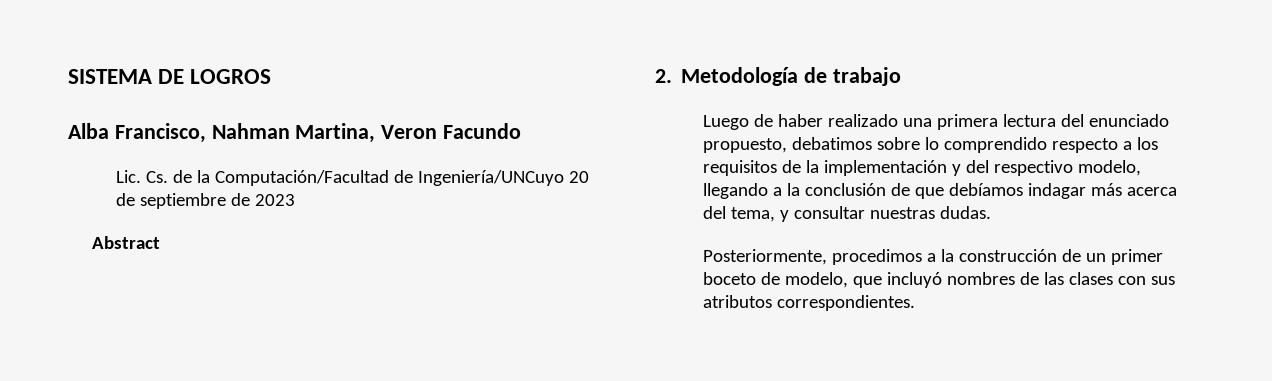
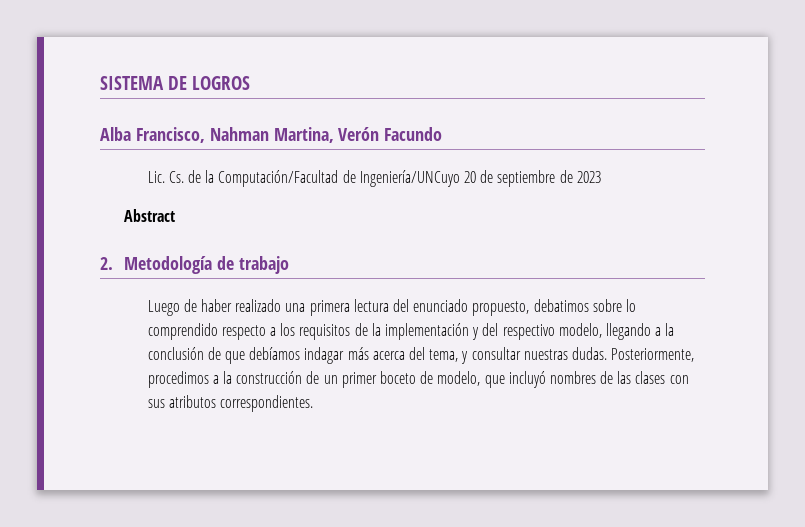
- Alba Francisco, Nahman Martina, Veron Facundo
+ Alba Francisco, Nahman Martina, Verón Facundo
- Luego de haber realizado una primera lectura del enunciado propuesto, debatimos sobre lo comprendido respecto a los requisitos de la implementación y del respectivo modelo, llegando a la conclusión de que debíamos indagar más acerca del tema, y consultar nuestras dudas.
- Posteriormente, procedimos a la construcción de un primer boceto de modelo, que incluyó nombres de las clases con sus atributos correspondientes.
+ Luego de haber realizado una primera lectura del enunciado propuesto, debatimos sobre lo comprendido respecto a los requisitos de la implementación y del respectivo modelo, llegando a la conclusión de que debíamos indagar más acerca del tema, y consultar nuestras dudas. Posteriormente, procedimos a la construcción de un primer boceto de modelo, que incluyó nombres de las clases con sus atributos correspondientes.

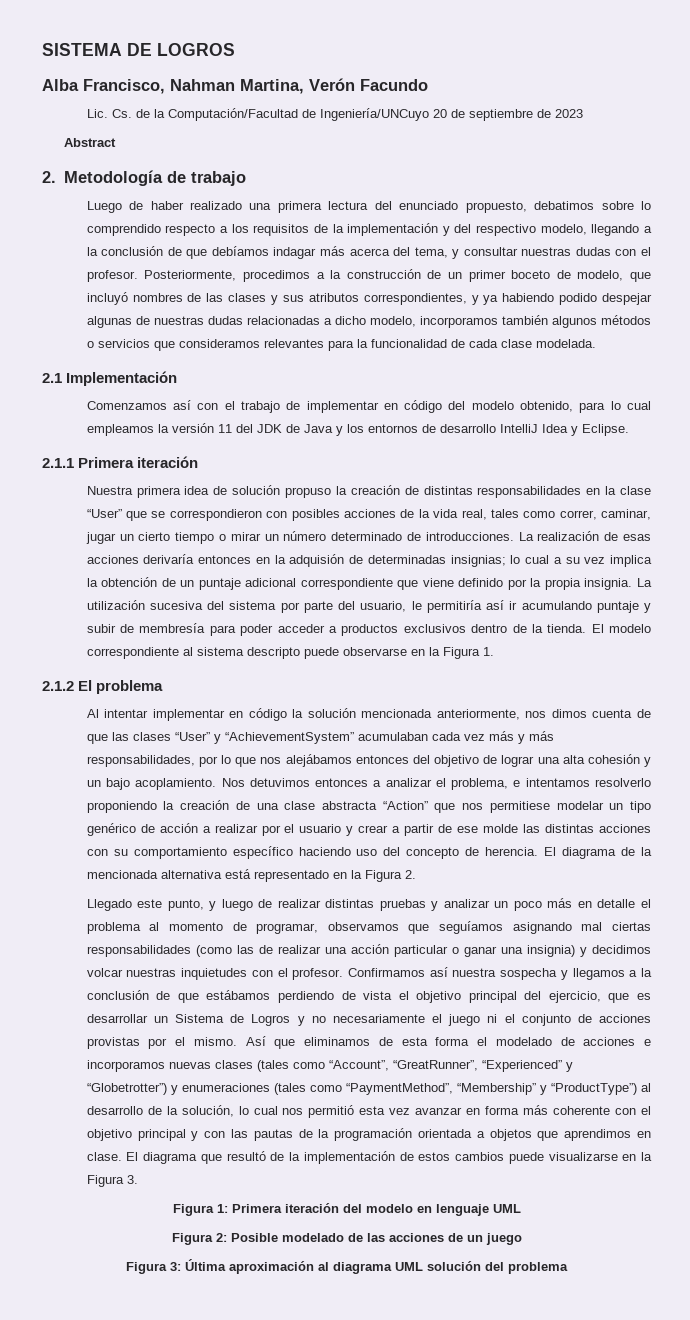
- Luego de haber realizado una primera lectura del enunciado propuesto, debatimos sobre lo comprendido respecto a los requisitos de la implementación y del respectivo modelo, llegando a la conclusión de que debíamos indagar más acerca del tema, y consultar nuestras dudas.
+ Luego de haber realizado una primera lectura del enunciado propuesto, debatimos sobre lo comprendido respecto a los requisitos de la implementación y del respectivo modelo, llegando a la conclusión de que debíamos indagar más acerca del tema, y consultar nuestras dudas con el profesor.
- Posteriormente, procedimos a la construcción de un primer boceto de modelo, que incluyó nombres de las clases con sus atributos correspondientes.
+ Posteriormente, procedimos a la construcción de un primer boceto de modelo, que incluyó nombres de las clases y sus atributos correspondientes, y ya habiendo podido despejar algunas de nuestras dudas relacionadas a dicho modelo, incorporamos también algunos métodos o servicios que consideramos relevantes para la funcionalidad de cada clase modelada.
+ 2.1 Implementación
+ Comenzamos así con el trabajo de implementar en código del modelo obtenido, para lo cual empleamos la versión 11 del JDK de Java y los entornos de desarrollo IntelliJ Idea y Eclipse.
+ 2.1.1 Primera iteración
+ Nuestra primera idea de solución propuso la creación de distintas responsabilidades en la clase “User” que se correspondieron con posibles acciones de la vida real, tales como correr, caminar, jugar un cierto tiempo o mirar un número determinado de introducciones. La realización de esas acciones derivaría entonces en la adquisión de determinadas insignias; lo cual a su vez implica la obtención de un puntaje adicional correspondiente que viene definido por la propia insignia. La utilización sucesiva del sistema por parte del usuario, le permitiría así ir acumulando puntaje y subir de membresía para poder acceder a productos exclusivos dentro de la tienda. El modelo correspondiente al sistema descripto puede observarse en la Figura 1.
+ 2.1.2 El problema
+ Al intentar implementar en código la solución mencionada anteriormente, nos dimos cuenta de que las clases “User” y “AchievementSystem” acumulaban cada vez más y más responsabilidades, por lo que nos alejábamos entonces del objetivo de lograr una alta cohesión y un bajo acoplamiento. Nos detuvimos entonces a analizar el problema, e intentamos resolverlo proponiendo la creación de una clase abstracta “Action” que nos permitiese modelar un tipo genérico de acción a realizar por el usuario y crear a partir de ese molde las distintas acciones con su comportamiento específico haciendo uso del concepto de herencia. El diagrama de la mencionada alternativa está representado en la Figura 2.
+ Llegado este punto, y luego de realizar distintas pruebas y analizar un poco más en detalle el problema al momento de programar, observamos que seguíamos asignando mal ciertas responsabilidades (como las de realizar una acción particular o ganar una insignia) y decidimos volcar nuestras inquietudes con el profesor. Confirmamos así nuestra sospecha y llegamos a la conclusión de que estábamos perdiendo de vista el objetivo principal del ejercicio, que es desarrollar un Sistema de Logros y no necesariamente el juego ni el conjunto de acciones provistas por el mismo. Así que eliminamos de esta forma el modelado de acciones e incorporamos nuevas clases (tales como “Account”, “GreatRunner”, “Experienced” y “Globetrotter”) y enumeraciones (tales como “PaymentMethod”, “Membership” y “ProductType”) al desarrollo de la solución, lo cual nos permitió esta vez avanzar en forma más coherente con el objetivo principal y con las pautas de la programación orientada a objetos que aprendimos en clase. El diagrama que resultó de la implementación de estos cambios puede visualizarse en la Figura 3.
+ Figura 1: Primera iteración del modelo en lenguaje UML
+ Figura 2: Posible modelado de las acciones de un juego
+ Figura 3: Última aproximación al diagrama UML solución del problema

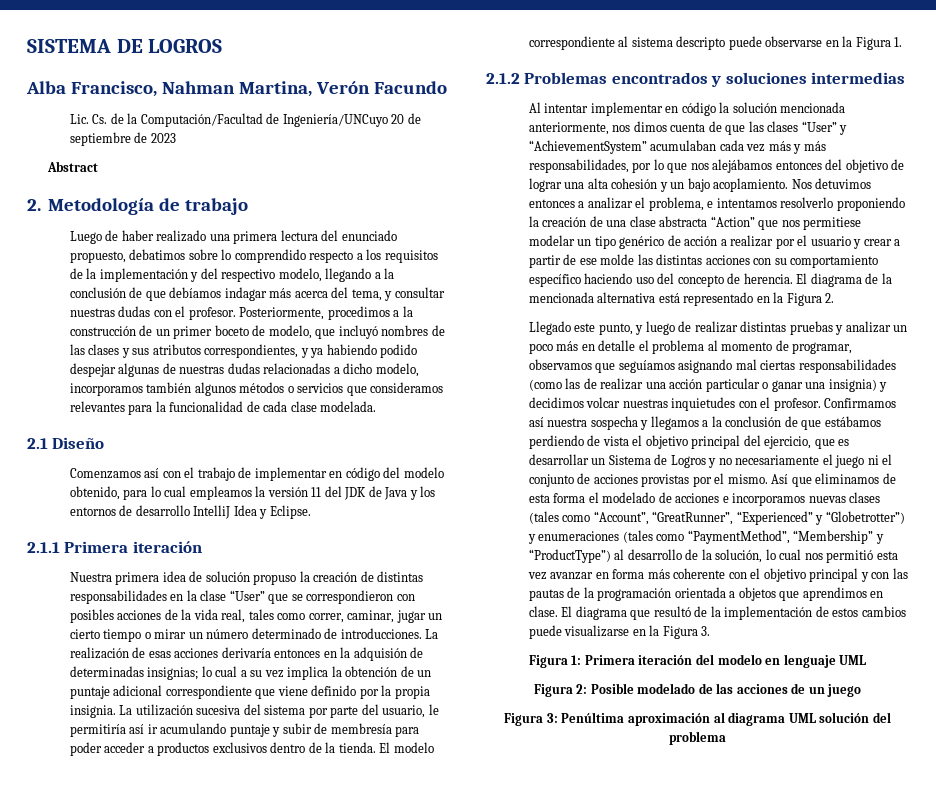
- 2.1 Implementación
+ 2.1 Diseño
- 2.1.2 El problema
+ 2.1.2 Problemas encontrados y soluciones intermedias
- Figura 3: Última aproximación al diagrama UML solución del problema
+ Figura 3: Penúltima aproximación al diagrama UML solución del problema

